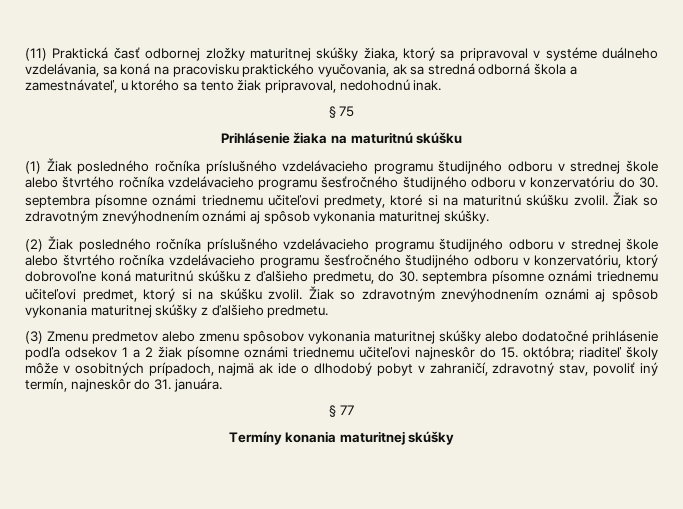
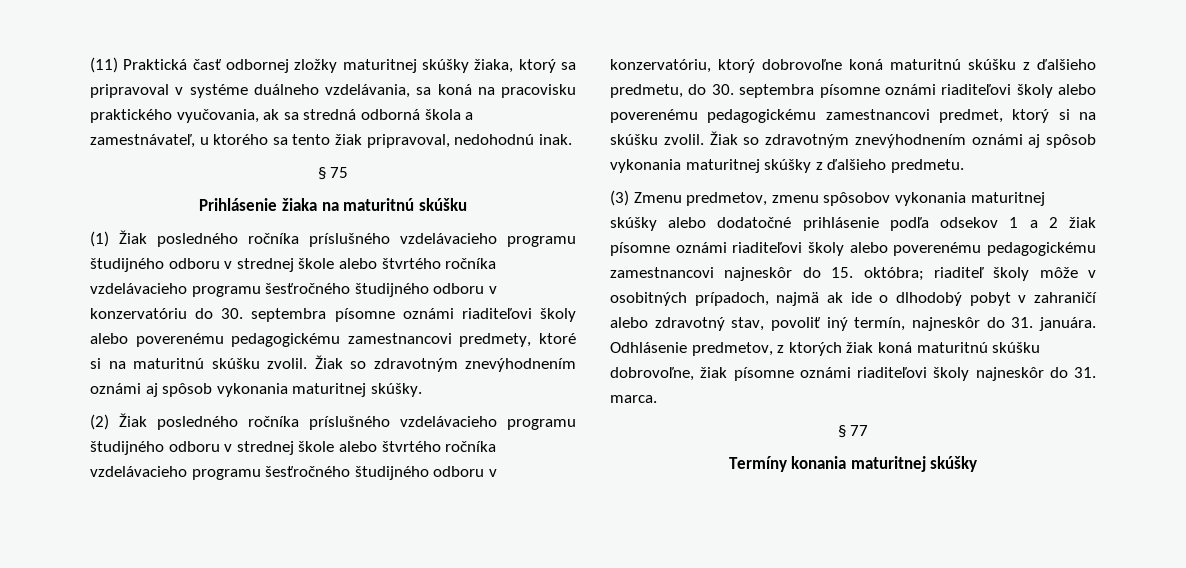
- (1) Žiak posledného ročníka príslušného vzdelávacieho programu študijného odboru v strednej škole alebo štvrtého ročníka vzdelávacieho programu šesťročného študijného odboru v konzervatóriu do 30. septembra písomne oznámi triednemu učiteľovi predmety, ktoré si na maturitnú skúšku zvolil.
+ (1) Žiak posledného ročníka príslušného vzdelávacieho programu študijného odboru v strednej škole alebo štvrtého ročníka vzdelávacieho programu šesťročného študijného odboru v konzervatóriu do 30. septembra písomne oznámi riaditeľovi školy alebo poverenému pedagogickému zamestnancovi predmety, ktoré si na maturitnú skúšku zvolil.
- (2) Žiak posledného ročníka príslušného vzdelávacieho programu študijného odboru v strednej škole alebo štvrtého ročníka vzdelávacieho programu šesťročného študijného odboru v konzervatóriu, ktorý dobrovoľne koná maturitnú skúšku z ďalšieho predmetu, do 30. septembra písomne oznámi triednemu učiteľovi predmet, ktorý si na skúšku zvolil.
+ (2) Žiak posledného ročníka príslušného vzdelávacieho programu študijného odboru v strednej škole alebo štvrtého ročníka vzdelávacieho programu šesťročného študijného odboru v konzervatóriu, ktorý dobrovoľne koná maturitnú skúšku z ďalšieho predmetu, do 30. septembra písomne oznámi riaditeľovi školy alebo poverenému pedagogickému zamestnancovi predmet, ktorý si na skúšku zvolil.
- (3) Zmenu predmetov alebo zmenu spôsobov vykonania maturitnej skúšky alebo dodatočné prihlásenie podľa odsekov 1 a 2 žiak písomne oznámi triednemu učiteľovi najneskôr do 15. októbra; riaditeľ školy môže v osobitných prípadoch, najmä ak ide o dlhodobý pobyt v zahraničí, zdravotný stav, povoliť iný termín, najneskôr do 31. januára.
+ (3) Zmenu predmetov, zmenu spôsobov vykonania maturitnej skúšky alebo dodatočné prihlásenie podľa odsekov 1 a 2 žiak písomne oznámi riaditeľovi školy alebo poverenému pedagogickému zamestnancovi najneskôr do 15. októbra; riaditeľ školy môže v osobitných prípadoch, najmä ak ide o dlhodobý pobyt v zahraničí alebo zdravotný stav, povoliť iný termín, najneskôr do 31. januára. Odhlásenie predmetov, z ktorých žiak koná maturitnú skúšku dobrovoľne, žiak písomne oznámi riaditeľovi školy najneskôr do 31. marca.

